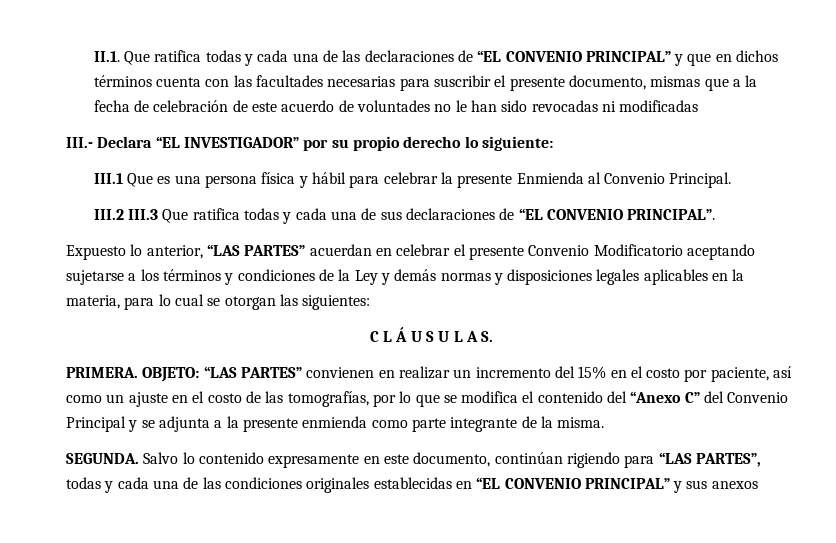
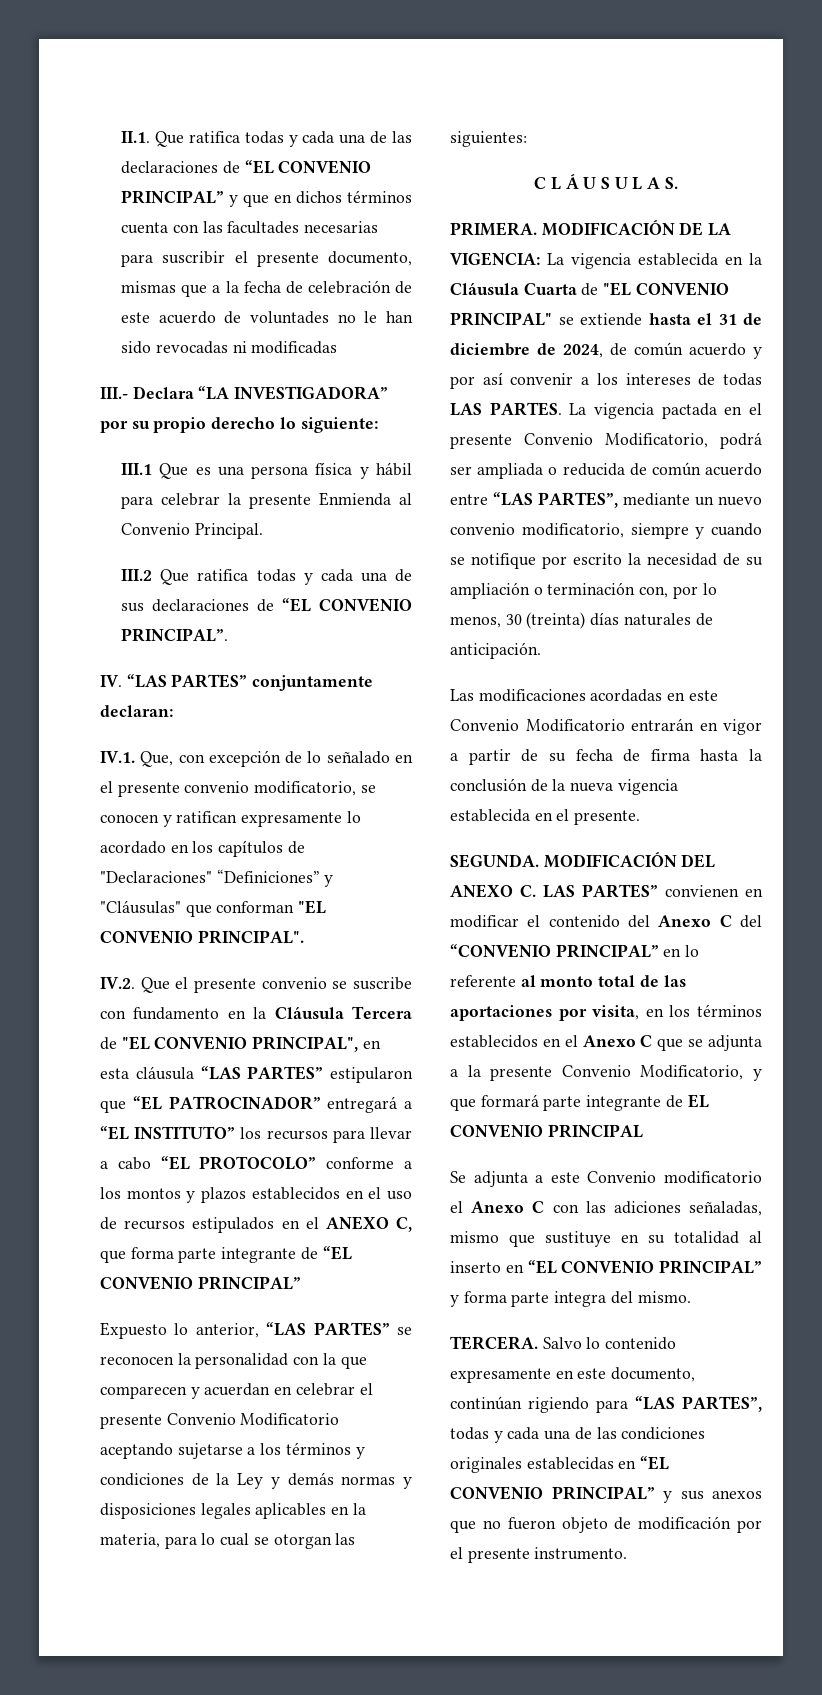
- III.- Declara “EL INVESTIGADOR” por su propio derecho lo siguiente:
+ III.- Declara “LA INVESTIGADORA” por su propio derecho lo siguiente:
- III.2 III.3 Que ratifica todas y cada una de sus declaraciones de “EL CONVENIO PRINCIPAL”.
+ III.2 Que ratifica todas y cada una de sus declaraciones de “EL CONVENIO PRINCIPAL”.
+ IV. “LAS PARTES” conjuntamente declaran:
+ IV.1. Que, con excepción de lo señalado en el presente convenio modificatorio, se conocen y ratifican expresamente lo acordado en los capítulos de "Declaraciones" “Definiciones” y "Cláusulas" que conforman "EL CONVENIO PRINCIPAL".
+ IV.2. Que el presente convenio se suscribe con fundamento en la Cláusula Tercera de "EL CONVENIO PRINCIPAL", en esta cláusula “LAS PARTES” estipularon que “EL PATROCINADOR” entregará a “EL INSTITUTO” los recursos para llevar a cabo “EL PROTOCOLO” conforme a los montos y plazos establecidos en el uso de recursos estipulados en el ANEXO C, que forma parte integrante de “EL CONVENIO PRINCIPAL”
- Expuesto lo anterior, “LAS PARTES” acuerdan en celebrar el presente Convenio Modificatorio aceptando sujetarse a los términos y condiciones de la Ley y demás normas y disposiciones legales aplicables en la materia, para lo cual se otorgan las siguientes:
+ Expuesto lo anterior, “LAS PARTES” se reconocen la personalidad con la que comparecen y acuerdan en celebrar el presente Convenio Modificatorio aceptando sujetarse a los términos y condiciones de la Ley y demás normas y disposiciones legales aplicables en la materia, para lo cual se otorgan las siguientes:
- OBJETO: “LAS PARTES” convienen en realizar un incremento del 15% en el costo por paciente, así como un ajuste en el costo de las tomografías, por lo que se modifica el contenido del “Anexo C” del Convenio Principal y se adjunta a la presente enmienda como parte integrante de la misma.
- SEGUNDA.
+ MODIFICACIÓN DE LA VIGENCIA: La vigencia establecida en la Cláusula Cuarta de "EL CONVENIO PRINCIPAL" se extiende hasta el 31 de diciembre de 2024, de común acuerdo y por así convenir a los intereses de todas LAS PARTES. La vigencia pactada en el presente Convenio Modificatorio, podrá ser ampliada o reducida de común acuerdo entre “LAS PARTES”, mediante un nuevo convenio modificatorio, siempre y cuando se notifique por escrito la necesidad de su ampliación o terminación con, por lo menos, 30 (treinta) días naturales de anticipación.
+ Las modificaciones acordadas en este Convenio Modificatorio entrarán en vigor a partir de su fecha de firma hasta la conclusión de la nueva vigencia establecida en el presente.
+ SEGUNDA. MODIFICACIÓN DEL ANEXO C. LAS PARTES” convienen en modificar el contenido del Anexo C del “CONVENIO PRINCIPAL” en lo referente al monto total de las aportaciones por visita, en los términos establecidos en el Anexo C que se adjunta a la presente Convenio Modificatorio, y que formará parte integrante de EL CONVENIO PRINCIPAL
+ Se adjunta a este Convenio modificatorio el Anexo C con las adiciones señaladas, mismo que sustituye en su totalidad al inserto en “EL CONVENIO PRINCIPAL” y forma parte integra del mismo.
+ TERCERA.
- Salvo lo contenido expresamente en este documento, continúan rigiendo para “LAS PARTES”, todas y cada una de las condiciones originales establecidas en “EL CONVENIO PRINCIPAL” y sus anexos
+ Salvo lo contenido expresamente en este documento, continúan rigiendo para “LAS PARTES”, todas y cada una de las condiciones originales establecidas en “EL CONVENIO PRINCIPAL” y sus anexos que no fueron objeto de modificación por el presente instrumento.

